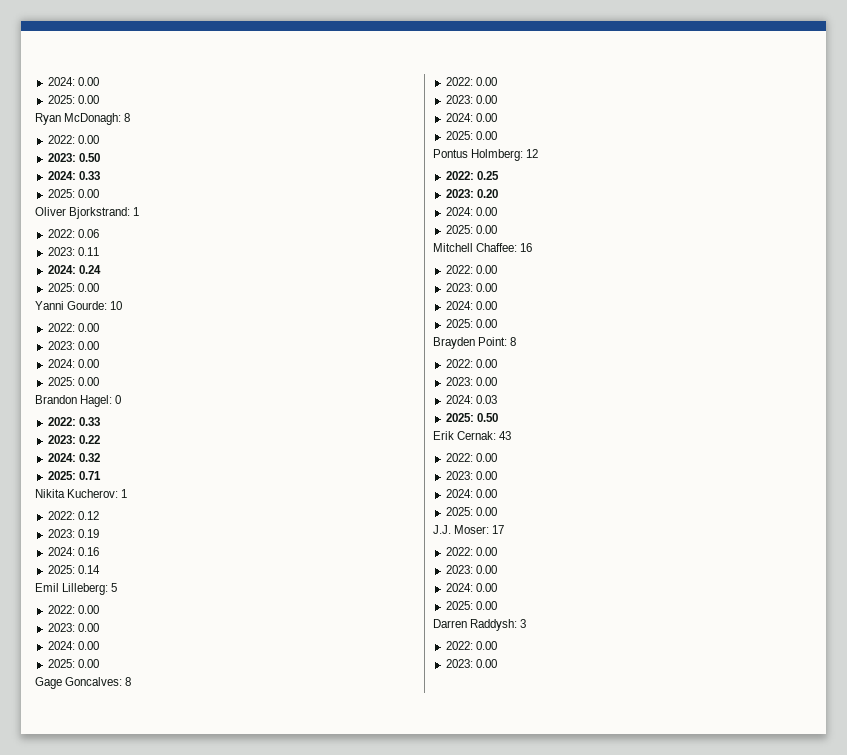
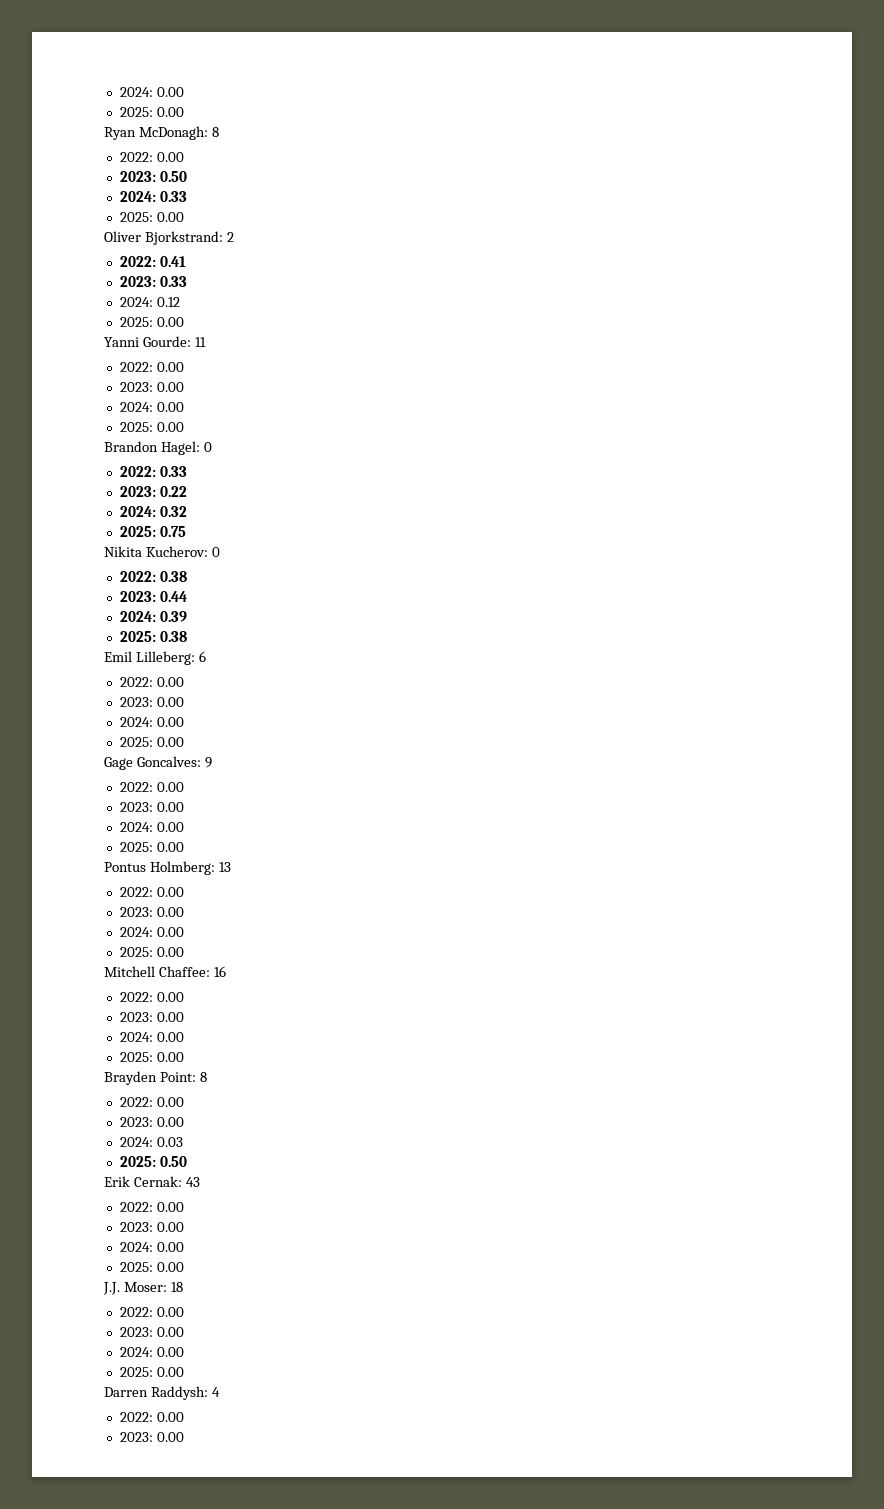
- Oliver Bjorkstrand: 1
- 2022: 0.06
- 2023: 0.11
- 2024: 0.24
+ Oliver Bjorkstrand: 2
+ 2022: 0.41
+ 2023: 0.33
+ 2024: 0.12
- Yanni Gourde: 10
+ Yanni Gourde: 11
- 2025: 0.71
+ 2025: 0.75
- Nikita Kucherov: 1
- 2022: 0.12
- 2023: 0.19
- 2024: 0.16
- 2025: 0.14
+ Nikita Kucherov: 0
+ 2022: 0.38
+ 2023: 0.44
+ 2024: 0.39
+ 2025: 0.38
- Emil Lilleberg: 5
+ Emil Lilleberg: 6
- Gage Goncalves: 8
+ Gage Goncalves: 9
- Pontus Holmberg: 12
- 2022: 0.25
- 2023: 0.20
+ Pontus Holmberg: 13
+ 2022: 0.00
+ 2023: 0.00
- J.J. Moser: 17
+ J.J. Moser: 18
- Darren Raddysh: 3
+ Darren Raddysh: 4

